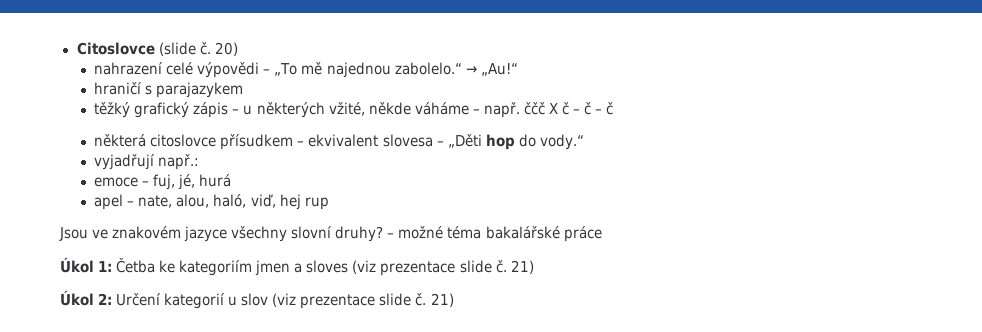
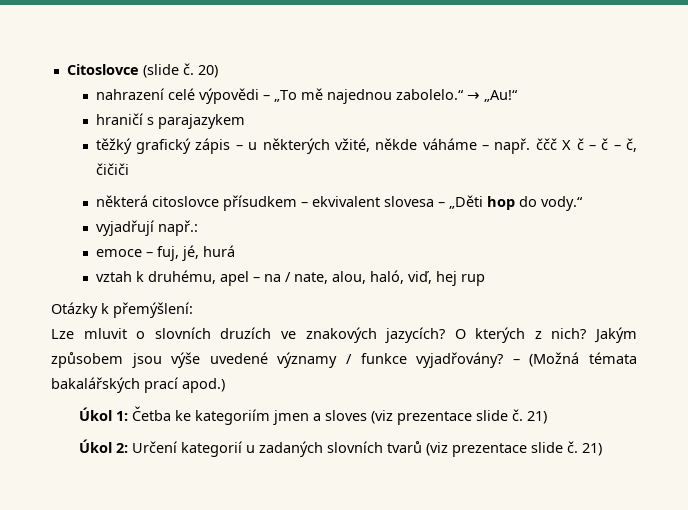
- těžký grafický zápis – u některých vžité, někde váháme – např. ččč X č – č – č
+ těžký grafický zápis – u některých vžité, někde váháme – např. ččč X č – č – č, čičiči
- apel – nate, alou, haló, viď, hej rup
+ vztah k druhému, apel – na / nate, alou, haló, viď, hej rup
- Jsou ve znakovém jazyce všechny slovní druhy? – možné téma bakalářské práce
+ Otázky k přemýšlení:
+ Lze mluvit o slovních druzích ve znakových jazycích? O kterých z nich? Jakým způsobem jsou výše uvedené významy / funkce vyjadřovány? – (Možná témata bakalářských prací apod.)
- Úkol 2: Určení kategorií u slov (viz prezentace slide č.
+ Úkol 2: Určení kategorií u zadaných slovních tvarů (viz prezentace slide č.

